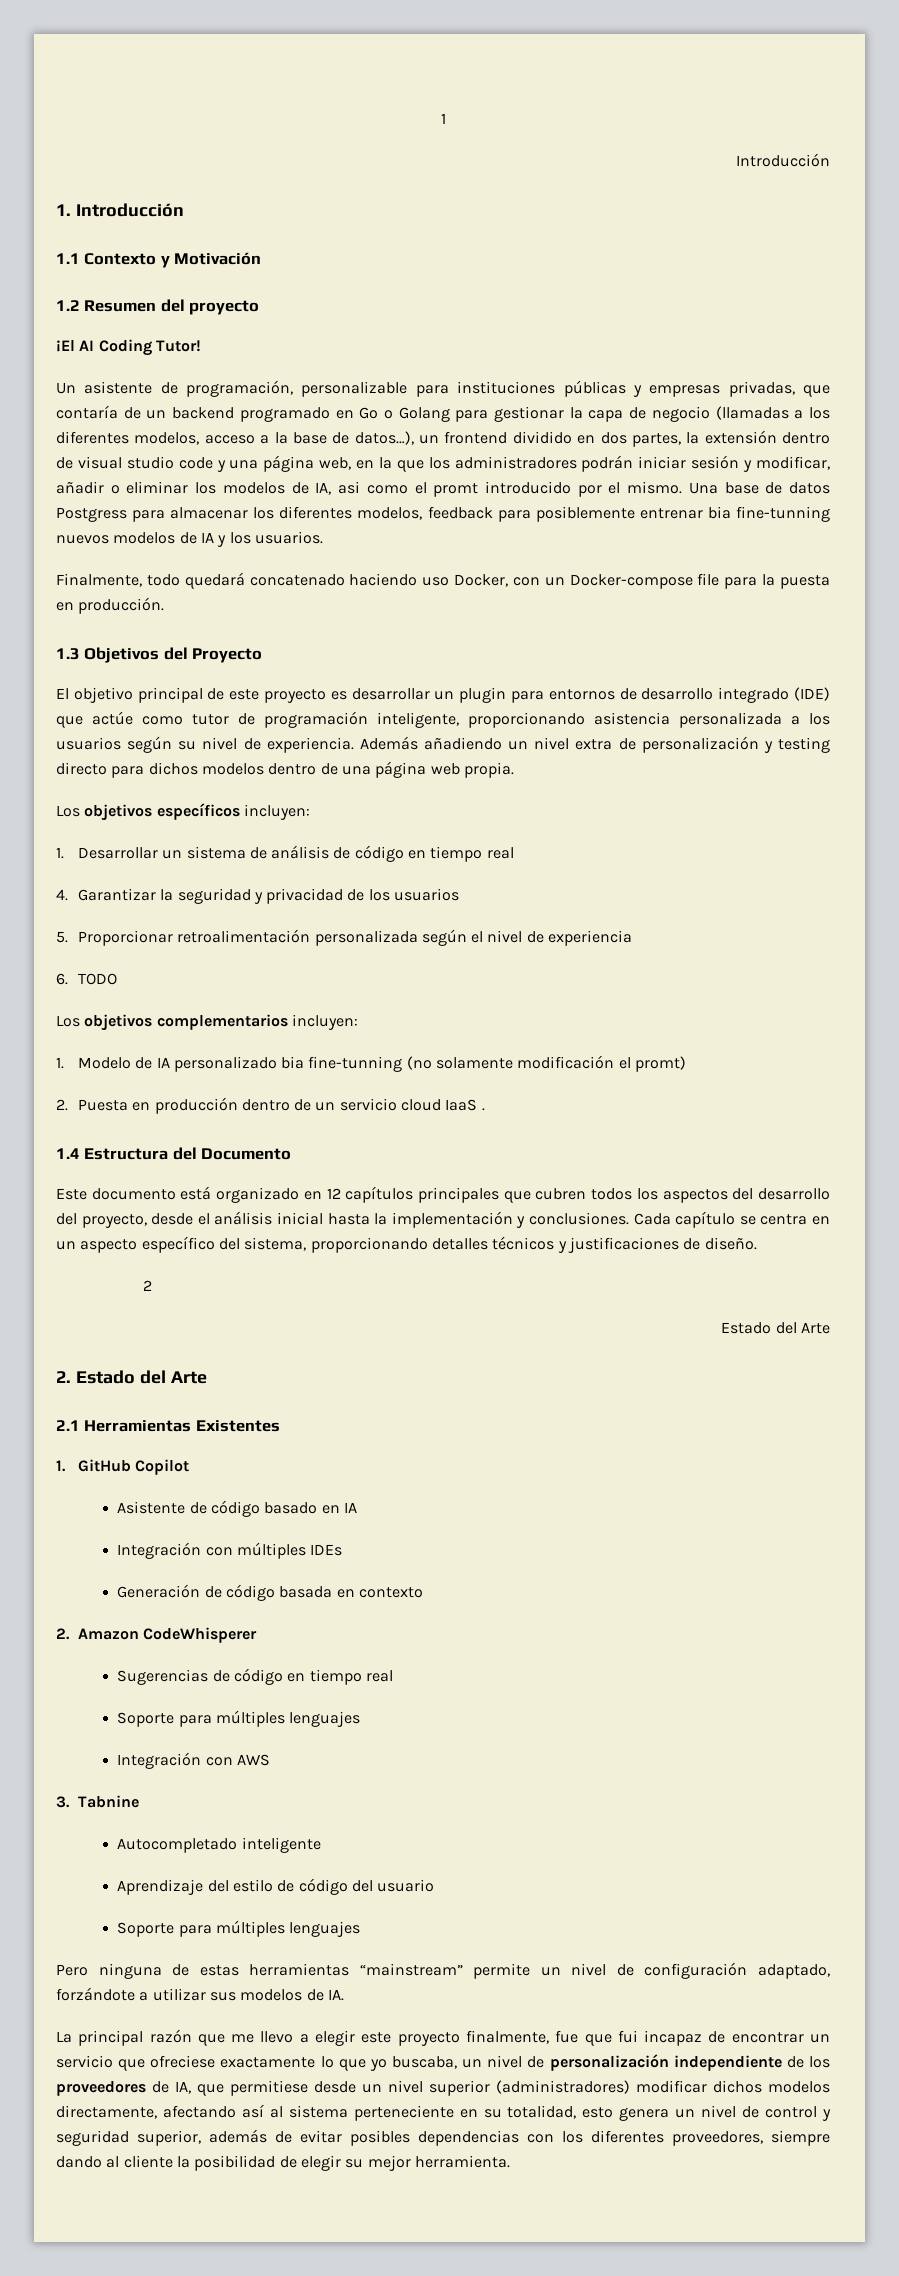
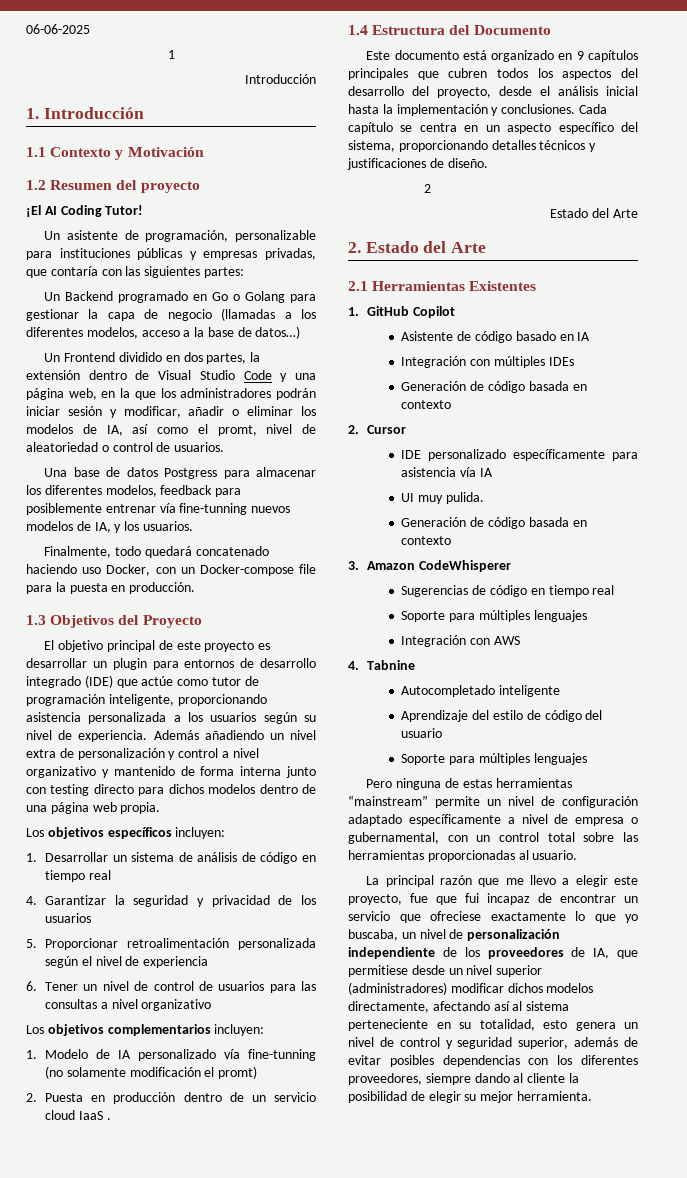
+ 06-06-2025
- Un asistente de programación, personalizable para instituciones públicas y empresas privadas, que contaría de un backend programado en Go o Golang para gestionar la capa de negocio (llamadas a los diferentes modelos, acceso a la base de datos…), un frontend dividido en dos partes, la extensión dentro de visual studio code y una página web, en la que los administradores podrán iniciar sesión y modificar, añadir o eliminar los modelos de IA, asi como el promt introducido por el mismo. Una base de datos Postgress para almacenar los diferentes modelos, feedback para posiblemente entrenar bia fine-tunning nuevos modelos de IA y los usuarios.
+ Un asistente de programación, personalizable para instituciones públicas y empresas privadas, que contaría con las siguientes partes:
+ Un Backend programado en Go o Golang para gestionar la capa de negocio (llamadas a los diferentes modelos, acceso a la base de datos…)
+ Un Frontend dividido en dos partes, la extensión dentro de Visual Studio Code y una página web, en la que los administradores podrán iniciar sesión y modificar, añadir o eliminar los modelos de IA, así como el promt, nivel de aleatoriedad o control de usuarios.
+ Una base de datos Postgress para almacenar los diferentes modelos, feedback para posiblemente entrenar vía fine-tunning nuevos modelos de IA, y los usuarios.
- Además añadiendo un nivel extra de personalización y testing directo para dichos modelos dentro de una página web propia.
+ Además añadiendo un nivel extra de personalización y control a nivel organizativo y mantenido de forma interna junto con testing directo para dichos modelos dentro de una página web propia.
- 6. TODO
+ 6. Tener un nivel de control de usuarios para las consultas a nivel organizativo
- 1. Modelo de IA personalizado bia fine-tunning (no solamente modificación el promt)
+ 1. Modelo de IA personalizado vía fine-tunning (no solamente modificación el promt)
- Este documento está organizado en 12 capítulos principales que cubren todos los aspectos del desarrollo del proyecto, desde el análisis inicial hasta la implementación y conclusiones.
+ Este documento está organizado en 9 capítulos principales que cubren todos los aspectos del desarrollo del proyecto, desde el análisis inicial hasta la implementación y conclusiones.
- 2. Amazon CodeWhisperer
+ 2. Cursor
+ IDE personalizado específicamente para asistencia vía IA
+ UI muy pulida.
+ Generación de código basada en contexto
+ 3. Amazon CodeWhisperer
- 3. Tabnine
+ 4. Tabnine
- Pero ninguna de estas herramientas “mainstream” permite un nivel de configuración adaptado, forzándote a utilizar sus modelos de IA.
+ Pero ninguna de estas herramientas “mainstream” permite un nivel de configuración adaptado específicamente a nivel de empresa o gubernamental, con un control total sobre las herramientas proporcionadas al usuario.
- La principal razón que me llevo a elegir este proyecto finalmente, fue que fui incapaz de encontrar un servicio que ofreciese exactamente lo que yo buscaba, un nivel de personalización independiente de los proveedores de IA, que permitiese desde un nivel superior (administradores) modificar dichos modelos directamente, afectando así al sistema perteneciente en su totalidad, esto genera un nivel de control y seguridad superior, además de evitar posibles dependencias con los diferentes proveedores, siempre dando al cliente la posibilidad de elegir su mejor herramienta.
+ La principal razón que me llevo a elegir este proyecto, fue que fui incapaz de encontrar un servicio que ofreciese exactamente lo que yo buscaba, un nivel de personalización independiente de los proveedores de IA, que permitiese desde un nivel superior (administradores) modificar dichos modelos directamente, afectando así al sistema perteneciente en su totalidad, esto genera un nivel de control y seguridad superior, además de evitar posibles dependencias con los diferentes proveedores, siempre dando al cliente la posibilidad de elegir su mejor herramienta.

